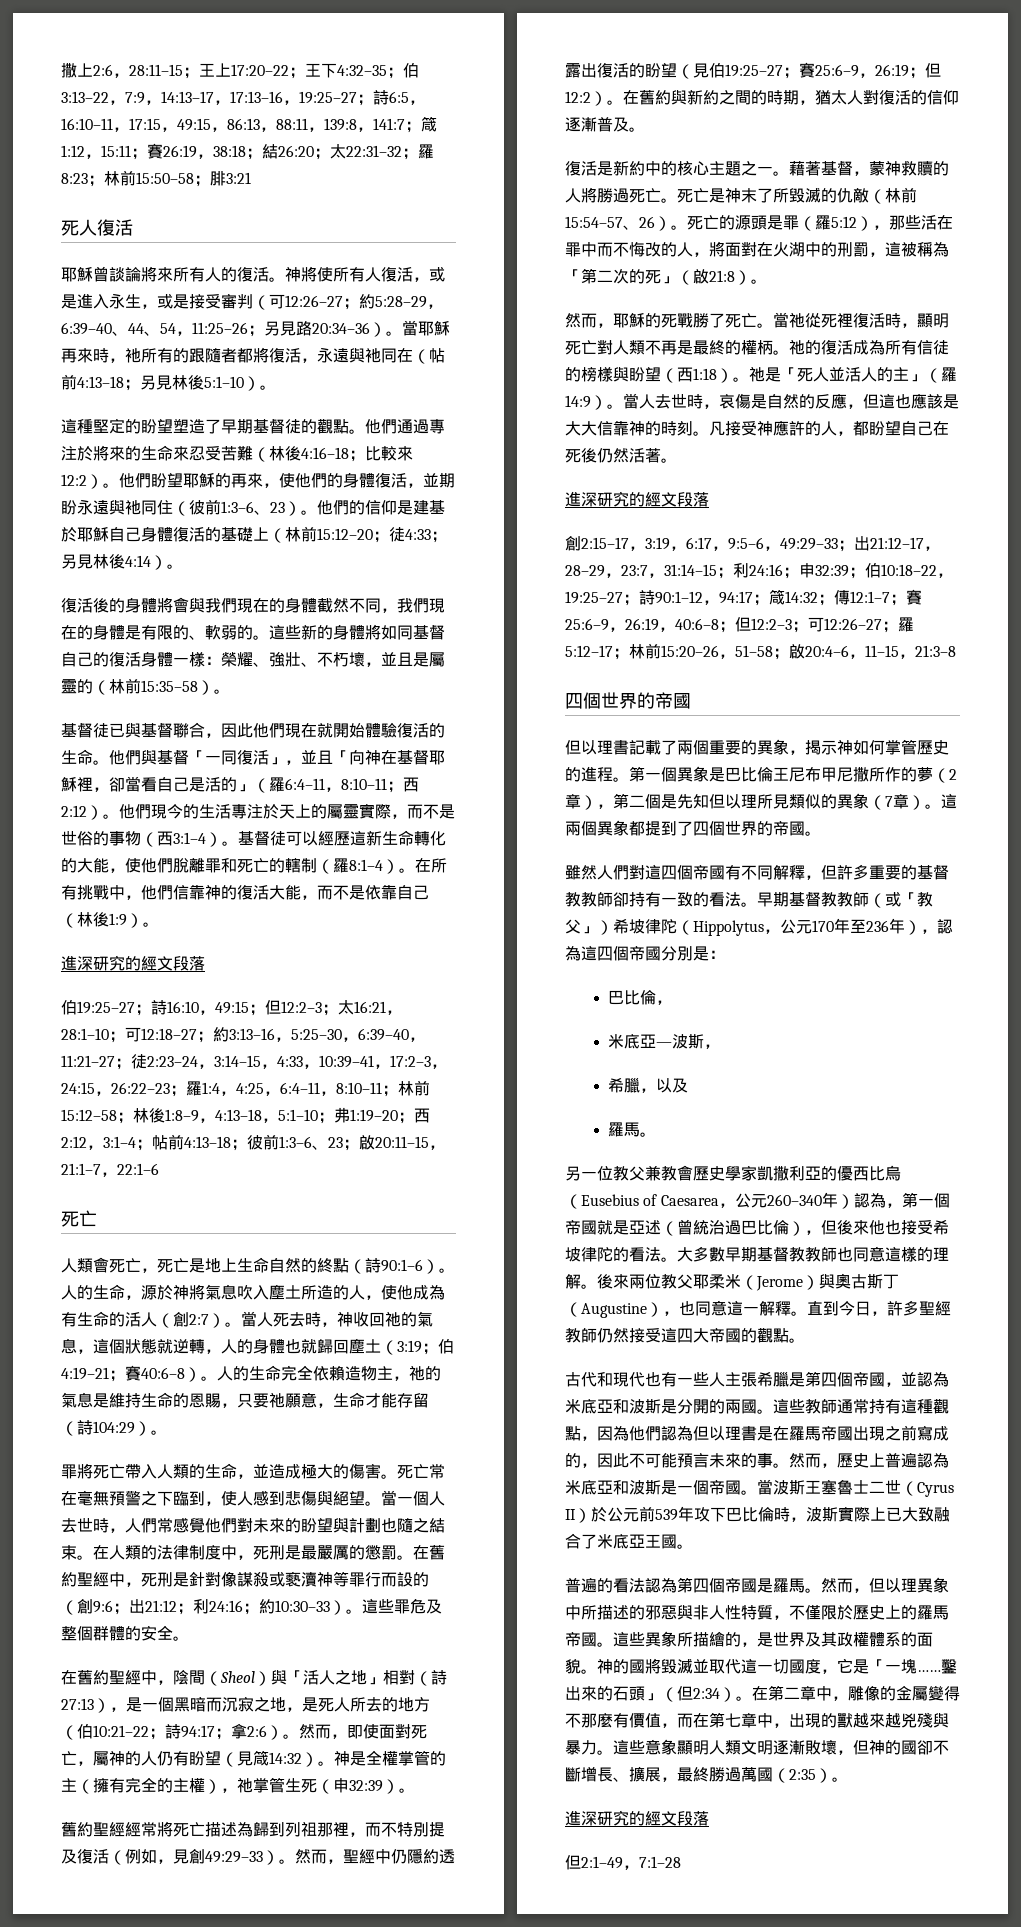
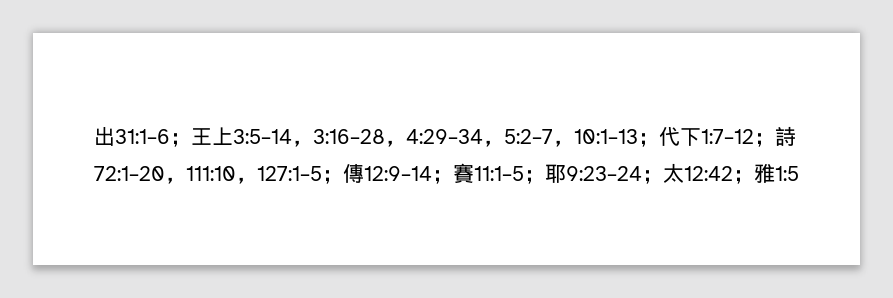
- 撒上2:6，28:11–15；王上17:20–22；王下4:32–35；伯3:13–22，7:9，14:13–17，17:13–16，19:25–27；詩6:5，16:10–11，17:15，49:15，86:13，88:11，139:8，141:7；箴1:12，15:11；賽26:19，38:18；結26:20；太22:31–32；羅8:23；林前15:50–58；腓3:21
- 死人復活
- 耶穌曾談論將來所有人的復活。神將使所有人復活，或是進入永生，或是接受審判（可12:26–27；約5:28–29，6:39–40、44、54，11:25–26；另見路20:34–36）。當耶穌再來時，衪所有的跟隨者都將復活，永遠與衪同在（帖前4:13–18；另見林後5:1–10）。
- 這種堅定的盼望塑造了早期基督徒的觀點。他們通過專注於將來的生命來忍受苦難（林後4:16–18；比較來12:2）。他們盼望耶穌的再來，使他們的身體復活，並期盼永遠與衪同住（彼前1:3–6、23）。他們的信仰是建基於耶穌自己身體復活的基礎上（林前15:12–20；徒4:33；另見林後4:14）。
- 復活後的身體將會與我們現在的身體截然不同，我們現在的身體是有限的、軟弱的。這些新的身體將如同基督自己的復活身體一樣：榮耀、強壯、不朽壞，並且是屬靈的（林前15:35–58）。
- 基督徒已與基督聯合，因此他們現在就開始體驗復活的生命。他們與基督「一同復活」，並且「向神在基督耶穌裡，卻當看自己是活的」（羅6:4–11，8:10–11；西2:12）。他們現今的生活專注於天上的屬靈實際，而不是世俗的事物（西3:1–4）。基督徒可以經歷這新生命轉化的大能，使他們脫離罪和死亡的轄制（羅8:1–4）。在所有挑戰中，他們信靠神的復活大能，而不是依靠自己（林後1:9）。
- 進深研究的經文段落
- 伯19:25–27；詩16:10，49:15；但12:2–3；太16:21，28:1–10；可12:18–27；約3:13–16，5:25–30，6:39–40，11:21–27；徒2:23–24，3:14–15，4:33，10:39–41，17:2–3，24:15，26:22–23；羅1:4，4:25，6:4–11，8:10–11；林前15:12–58；林後1:8–9，4:13–18，5:1–10；弗1:19–20；西2:12，3:1–4；帖前4:13–18；彼前1:3–6、23；啟20:11–15，21:1–7，22:1–6
- 死亡
- 人類會死亡，死亡是地上生命自然的終點（詩90:1–6）。人的生命，源於神將氣息吹入塵土所造的人，使他成為有生命的活人（創2:7）。當人死去時，神收回祂的氣息，這個狀態就逆轉，人的身體也就歸回塵土（3:19；伯4:19–21；賽40:6–8）。人的生命完全依賴造物主，祂的氣息是維持生命的恩賜，只要祂願意，生命才能存留（詩104:29）。
- 罪將死亡帶入人類的生命，並造成極大的傷害。死亡常在毫無預警之下臨到，使人感到悲傷與絕望。當一個人去世時，人們常感覺他們對未來的盼望與計劃也隨之結束。在人類的法律制度中，死刑是最嚴厲的懲罰。在舊約聖經中，死刑是針對像謀殺或褻瀆神等罪行而設的（創9:6；出21:12；利24:16；約10:30–33）。這些罪危及整個群體的安全。
- 在舊約聖經中，陰間（Sheol）與「活人之地」相對（詩27:13），是一個黑暗而沉寂之地，是死人所去的地方（伯10:21–22；詩94:17；拿2:6）。然而，即使面對死亡，屬神的人仍有盼望（見箴14:32）。神是全權掌管的主（擁有完全的主權），祂掌管生死（申32:39）。
- 舊約聖經經常將死亡描述為歸到列祖那裡，而不特別提及復活（例如，見創49:29–33）。然而，聖經中仍隱約透露出復活的盼望（見伯19:25–27；賽25:6–9，26:19；但12:2）。在舊約與新約之間的時期，猶太人對復活的信仰逐漸普及。
- 復活是新約中的核心主題之一。藉著基督，蒙神救贖的人將勝過死亡。死亡是神末了所毀滅的仇敵（林前15:54–57、26）。死亡的源頭是罪（羅5:12），那些活在罪中而不悔改的人，將面對在火湖中的刑罰，這被稱為「第二次的死」（啟21:8）。
- 然而，耶穌的死戰勝了死亡。當祂從死裡復活時，顯明死亡對人類不再是最終的權柄。祂的復活成為所有信徒的榜樣與盼望（西1:18）。祂是「死人並活人的主」（羅14:9）。當人去世時，哀傷是自然的反應，但這也應該是大大信靠神的時刻。凡接受神應許的人，都盼望自己在死後仍然活著。
- 進深研究的經文段落
- 創2:15–17，3:19，6:17，9:5–6，49:29–33；出21:12–17，28–29，23:7，31:14–15；利24:16；申32:39；伯10:18–22，19:25–27；詩90:1–12，94:17；箴14:32；傳12:1–7；賽25:6–9，26:19，40:6–8；但12:2–3；可12:26–27；羅5:12–17；林前15:20–26，51–58；啟20:4–6，11–15，21:3–8
- 四個世界的帝國
- 但以理書記載了兩個重要的異象，揭示神如何掌管歷史的進程。第一個異象是巴比倫王尼布甲尼撒所作的夢（2章），第二個是先知但以理所見類似的異象（7章）。這兩個異象都提到了四個世界的帝國。
- 雖然人們對這四個帝國有不同解釋，但許多重要的基督教教師卻持有一致的看法。早期基督教教師（或「教父」）希坡律陀（Hippolytus，公元170年至236年），認為這四個帝國分別是：
- 巴比倫，
- 米底亞—波斯，
- 希臘，以及
- 羅馬。
- 另一位教父兼教會歷史學家凱撒利亞的優西比烏（Eusebius of Caesarea，公元260–340年）認為，第一個帝國就是亞述（曾統治過巴比倫），但後來他也接受希坡律陀的看法。大多數早期基督教教師也同意這樣的理解。後來兩位教父耶柔米（Jerome）與奧古斯丁（Augustine），也同意這一解釋。直到今日，許多聖經教師仍然接受這四大帝國的觀點。
- 古代和現代也有一些人主張希臘是第四個帝國，並認為米底亞和波斯是分開的兩國。這些教師通常持有這種觀點，因為他們認為但以理書是在羅馬帝國出現之前寫成的，因此不可能預言未來的事。然而，歷史上普遍認為米底亞和波斯是一個帝國。當波斯王塞魯士二世（Cyrus II）於公元前539年攻下巴比倫時，波斯實際上已大致融合了米底亞王國。
- 普遍的看法認為第四個帝國是羅馬。然而，但以理異象中所描述的邪惡與非人性特質，不僅限於歷史上的羅馬帝國。這些異象所描繪的，是世界及其政權體系的面貌。神的國將毀滅並取代這一切國度，它是「一塊……鑿出來的石頭」（但2:34）。在第二章中，雕像的金屬變得不那麼有價值，而在第七章中，出現的獸越來越兇殘與暴力。這些意象顯明人類文明逐漸敗壞，但神的國卻不斷增長、擴展，最終勝過萬國（2:35）。
- 進深研究的經文段落
- 但2:1–49，7:1–28
+ 出31:1–6；王上3:5–14，3:16–28，4:29–34，5:2–7，10:1–13；代下1:7–12；詩72:1–20，111:10，127:1–5；傳12:9–14；賽11:1–5；耶9:23–24；太12:42；雅1:5

